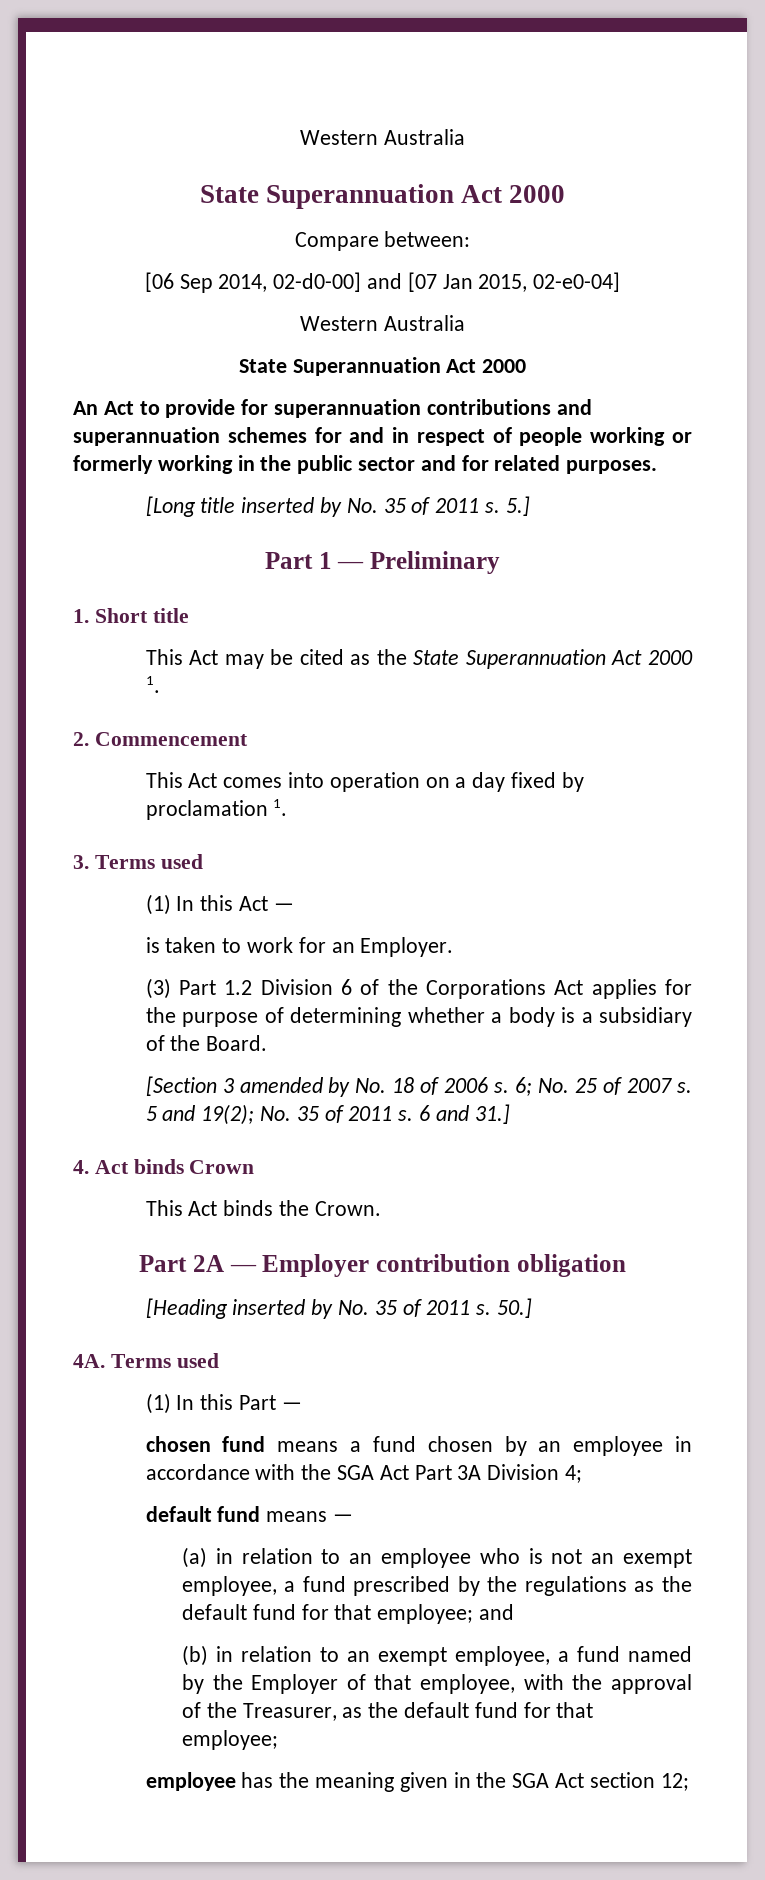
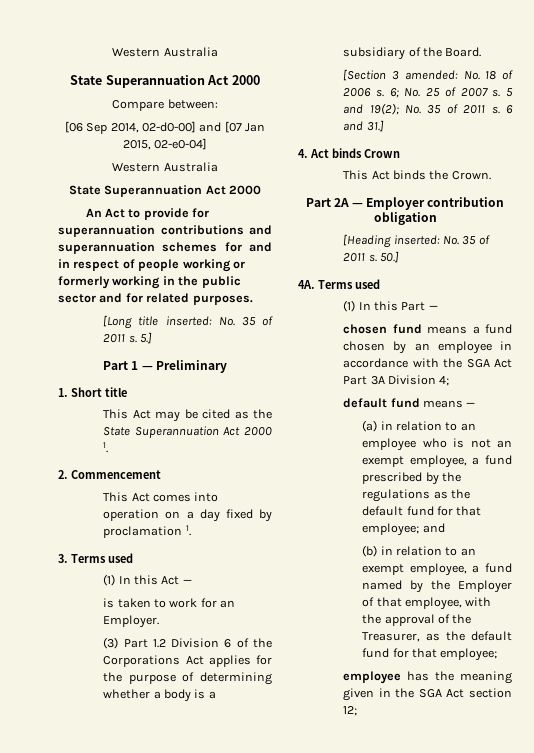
- [Long title inserted by No. 35 of 2011 s.
+ [Long title inserted: No. 35 of 2011 s.
- [Section 3 amended by No. 18 of 2006 s.
+ [Section 3 amended: No. 18 of 2006 s.
- [Heading inserted by No. 35 of 2011 s.
+ [Heading inserted: No. 35 of 2011 s.

